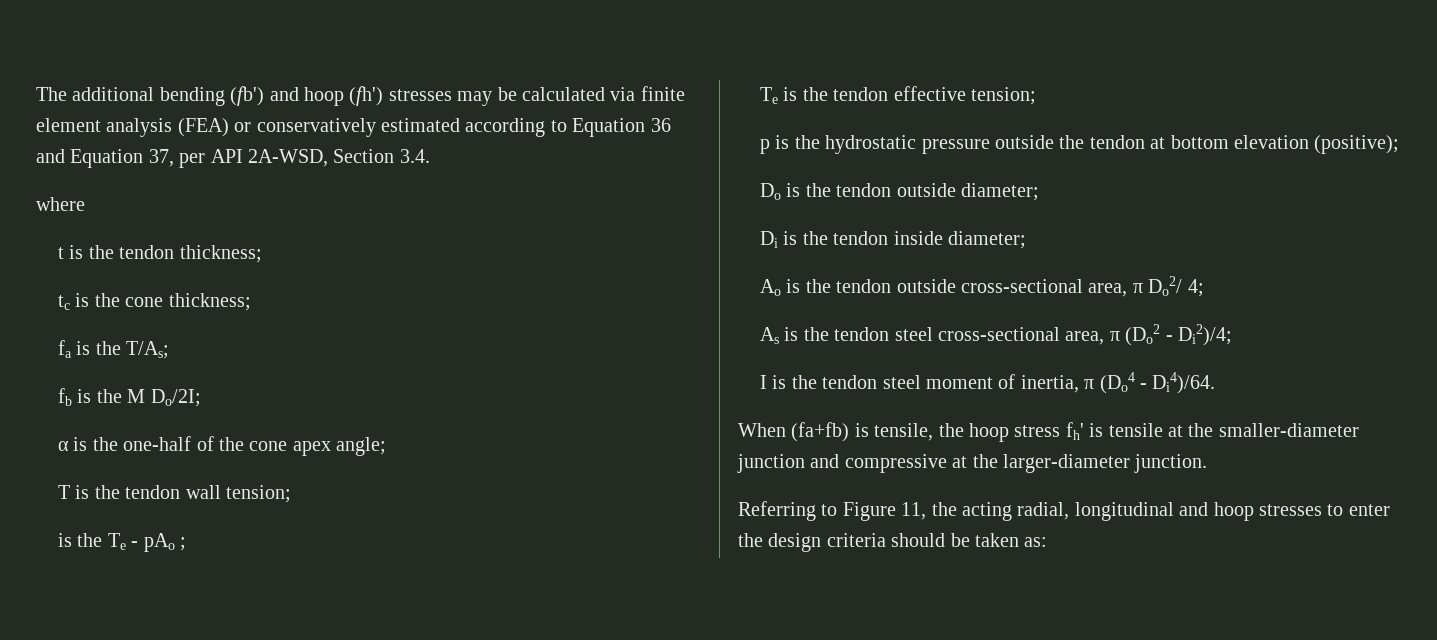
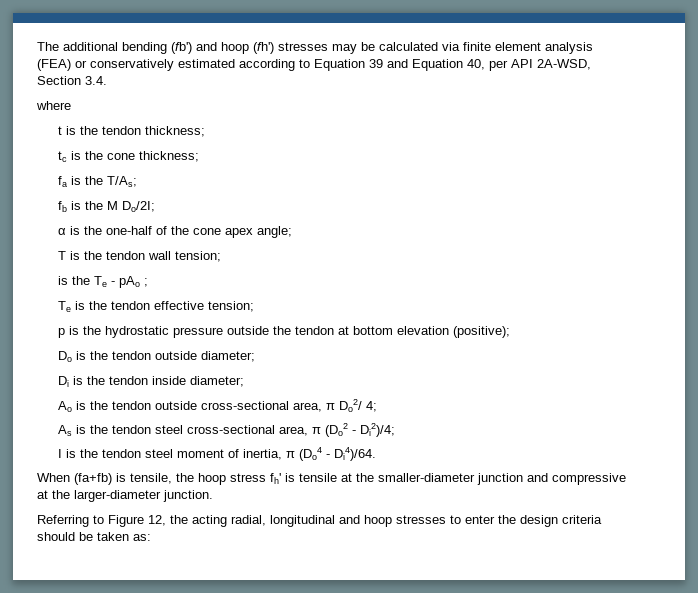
- The additional bending (fb') and hoop (fh') stresses may be calculated via finite element analysis (FEA) or conservatively estimated according to Equation 36 and Equation 37, per API 2A-WSD, Section 3.4.
+ The additional bending (fb') and hoop (fh') stresses may be calculated via finite element analysis (FEA) or conservatively estimated according to Equation 39 and Equation 40, per API 2A-WSD, Section 3.4.
- Referring to Figure 11, the acting radial, longitudinal and hoop stresses to enter the design criteria should be taken as:
+ Referring to Figure 12, the acting radial, longitudinal and hoop stresses to enter the design criteria should be taken as:

